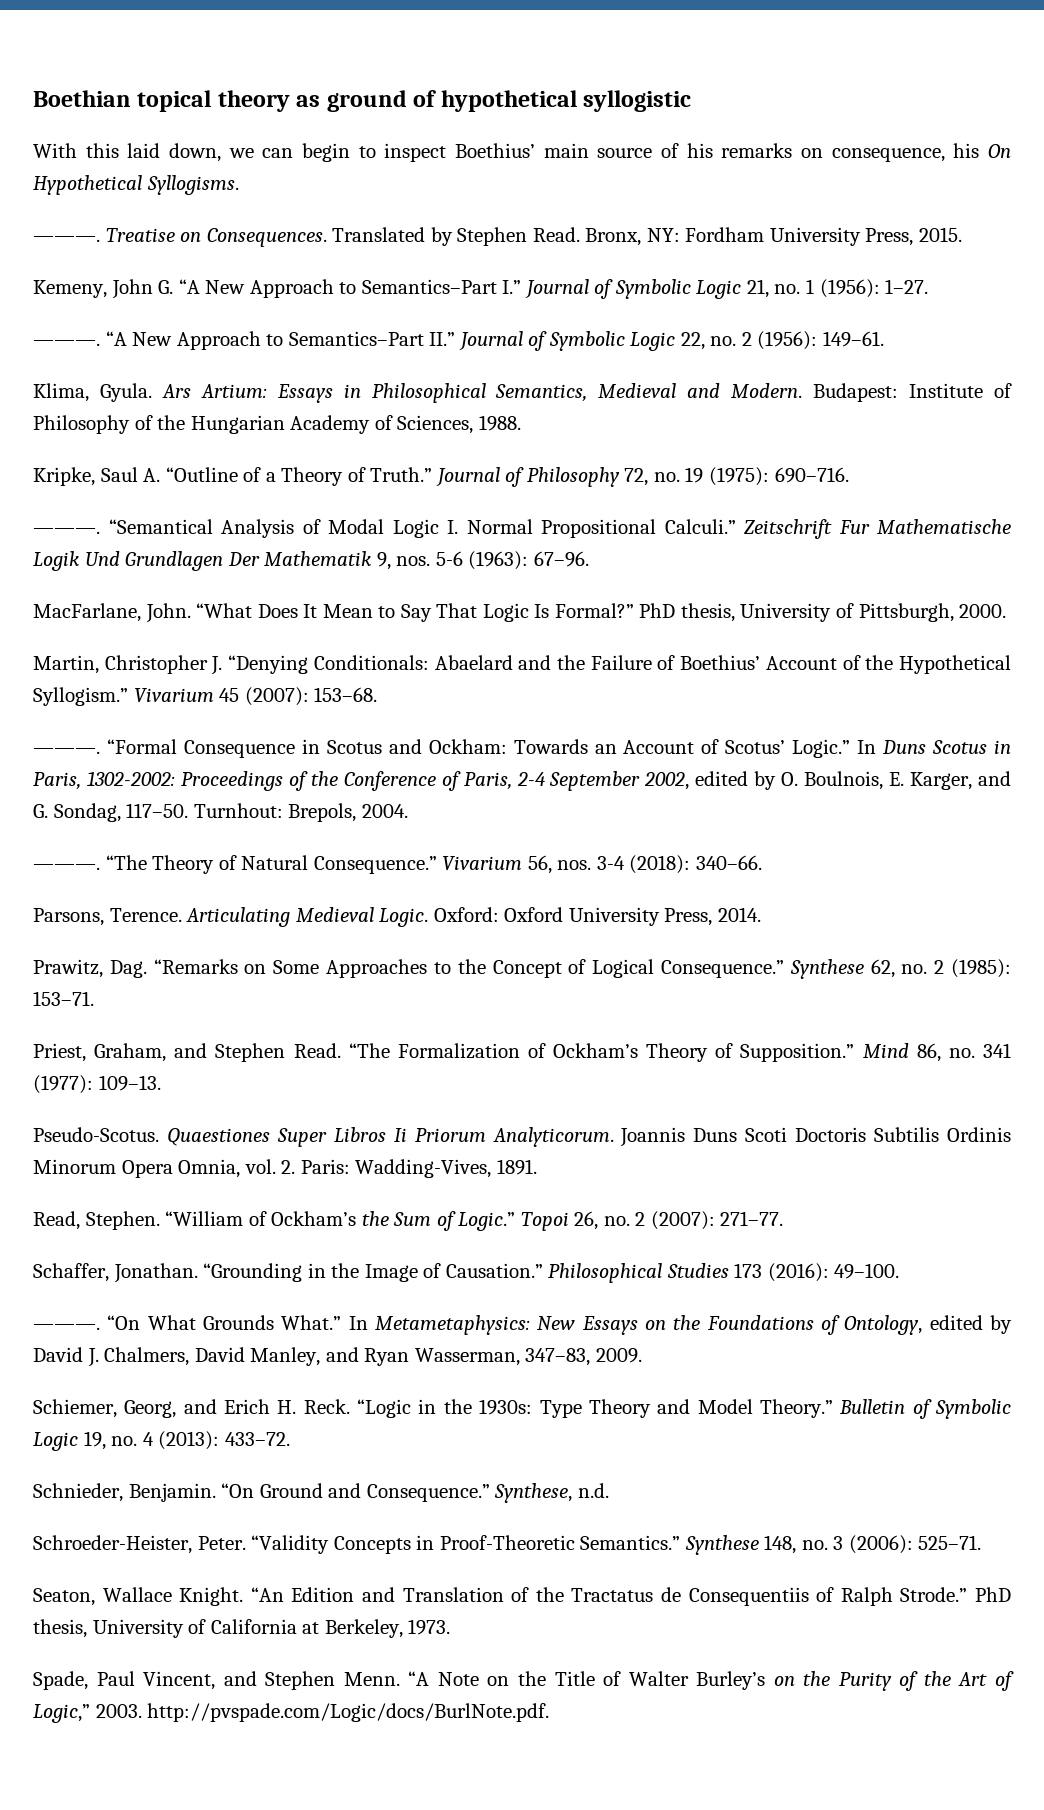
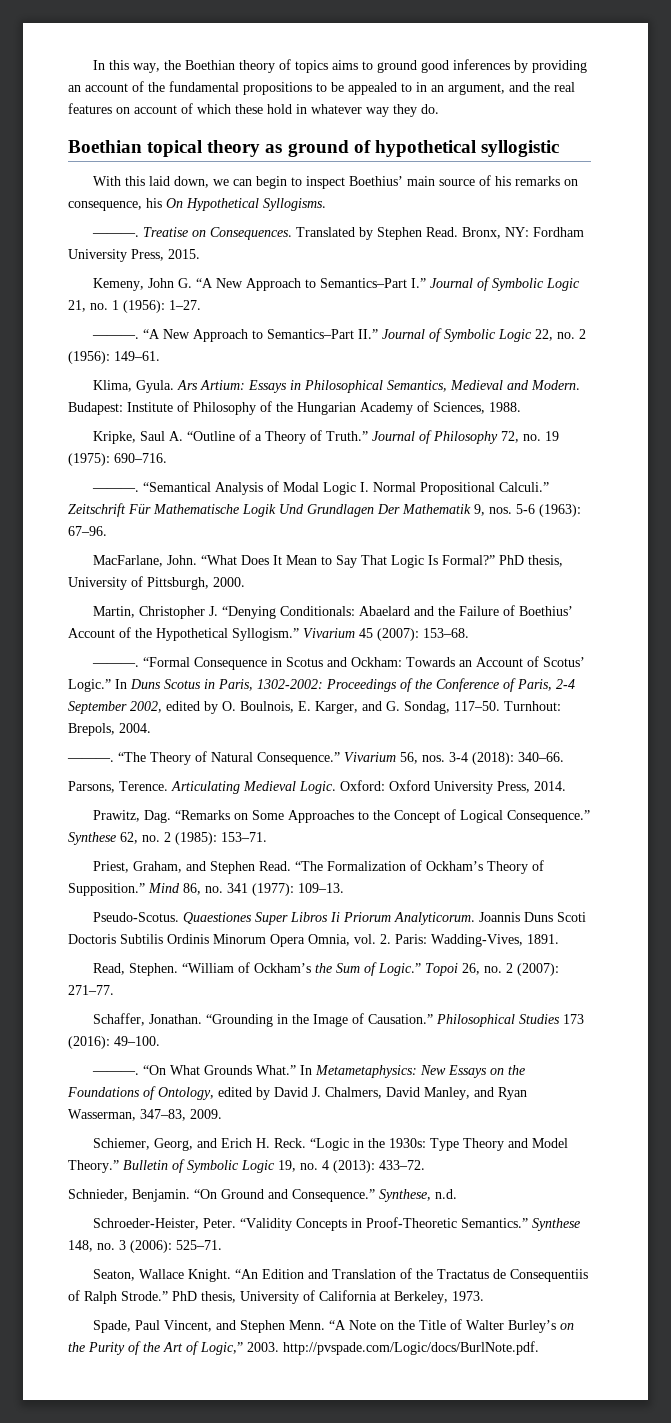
+ In this way, the Boethian theory of topics aims to ground good inferences by providing an account of the fundamental propositions to be appealed to in an argument, and the real features on account of which these hold in whatever way they do.
- Zeitschrift Fur Mathematische Logik Und Grundlagen Der Mathematik 9, nos. 5-6 (1963): 67–96.
+ Zeitschrift Für Mathematische Logik Und Grundlagen Der Mathematik 9, nos. 5-6 (1963): 67–96.

